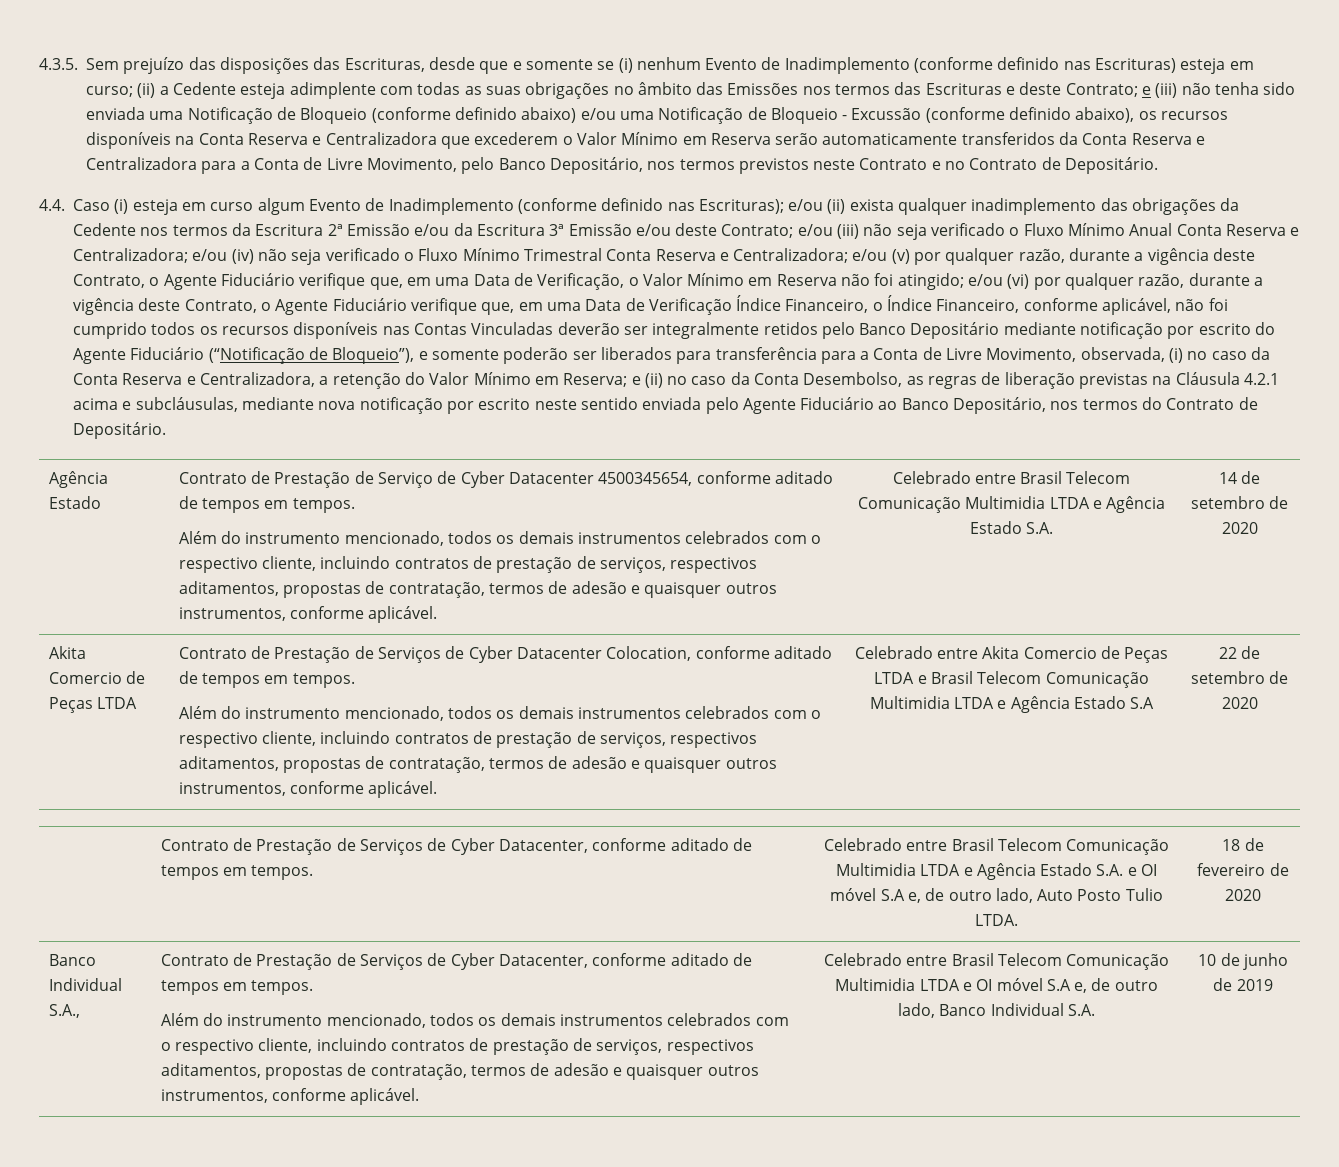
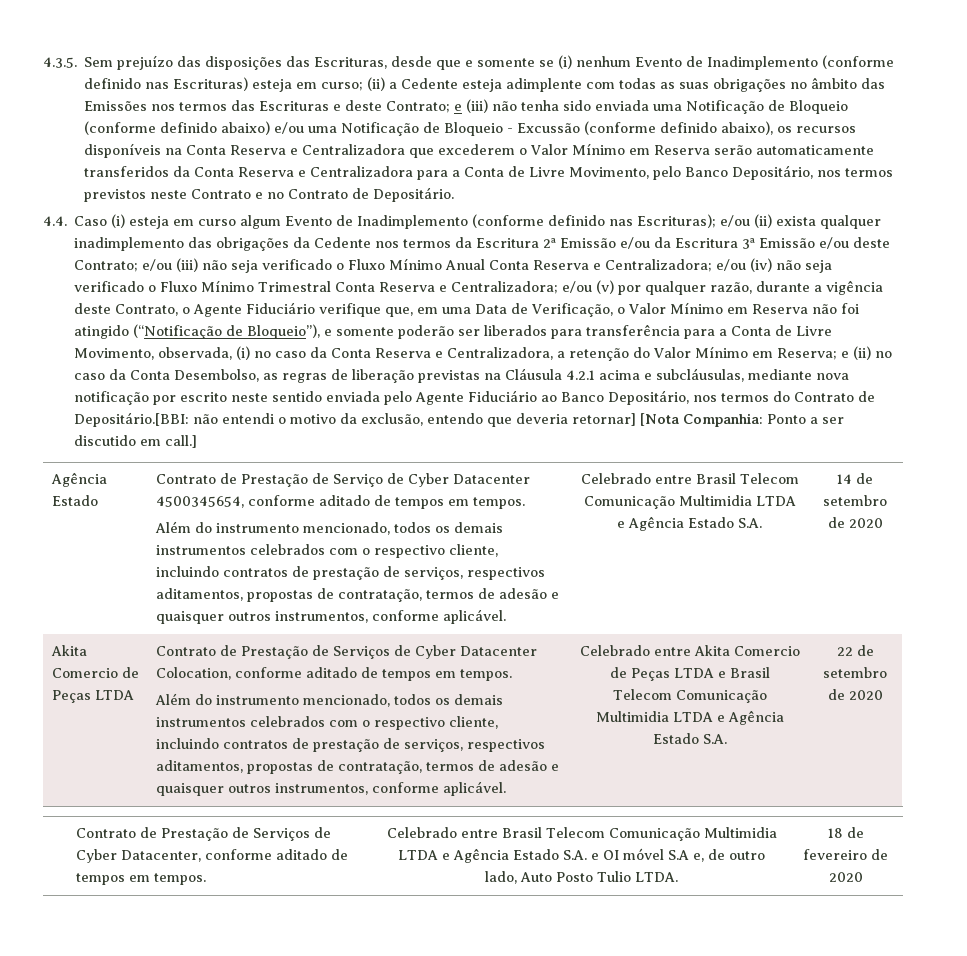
- e/ou (v) por qualquer razão, durante a vigência deste Contrato, o Agente Fiduciário verifique que, em uma Data de Verificação, o Valor Mínimo em Reserva não foi atingido; e/ou (vi) por qualquer razão, durante a vigência deste Contrato, o Agente Fiduciário verifique que, em uma Data de Verificação Índice Financeiro, o Índice Financeiro, conforme aplicável, não foi cumprido todos os recursos disponíveis nas Contas Vinculadas deverão ser integralmente retidos pelo Banco Depositário mediante notificação por escrito do Agente Fiduciário (“Notificação de Bloqueio”), e somente poderão ser liberados para transferência para a Conta de Livre Movimento, observada, (i) no caso da Conta Reserva e Centralizadora, a retenção do Valor Mínimo em Reserva;
+ e/ou (v) por qualquer razão, durante a vigência deste Contrato, o Agente Fiduciário verifique que, em uma Data de Verificação, o Valor Mínimo em Reserva não foi atingido (“Notificação de Bloqueio”), e somente poderão ser liberados para transferência para a Conta de Livre Movimento, observada, (i) no caso da Conta Reserva e Centralizadora, a retenção do Valor Mínimo em Reserva;
- e (ii) no caso da Conta Desembolso, as regras de liberação previstas na Cláusula 4.2.1 acima e subcláusulas, mediante nova notificação por escrito neste sentido enviada pelo Agente Fiduciário ao Banco Depositário, nos termos do Contrato de Depositário.
+ e (ii) no caso da Conta Desembolso, as regras de liberação previstas na Cláusula 4.2.1 acima e subcláusulas, mediante nova notificação por escrito neste sentido enviada pelo Agente Fiduciário ao Banco Depositário, nos termos do Contrato de Depositário.[BBI: não entendi o motivo da exclusão, entendo que deveria retornar] [Nota Companhia: Ponto a ser discutido em call.]
- Celebrado entre Akita Comercio de Peças LTDA e Brasil Telecom Comunicação Multimidia LTDA e Agência Estado S.A
+ Celebrado entre Akita Comercio de Peças LTDA e Brasil Telecom Comunicação Multimidia LTDA e Agência Estado S.A.
- Banco Individual S.A., | Contrato de Prestação de Serviços de Cyber Datacenter, conforme aditado de tempos em tempos.
- Além do instrumento mencionado, todos os demais instrumentos celebrados com o respectivo cliente, incluindo contratos de prestação de serviços, respectivos aditamentos, propostas de contratação, termos de adesão e quaisquer outros instrumentos, conforme aplicável. | Celebrado entre Brasil Telecom Comunicação Multimidia LTDA e OI móvel S.A e, de outro lado, Banco Individual S.A. | 10 de junho de 2019

